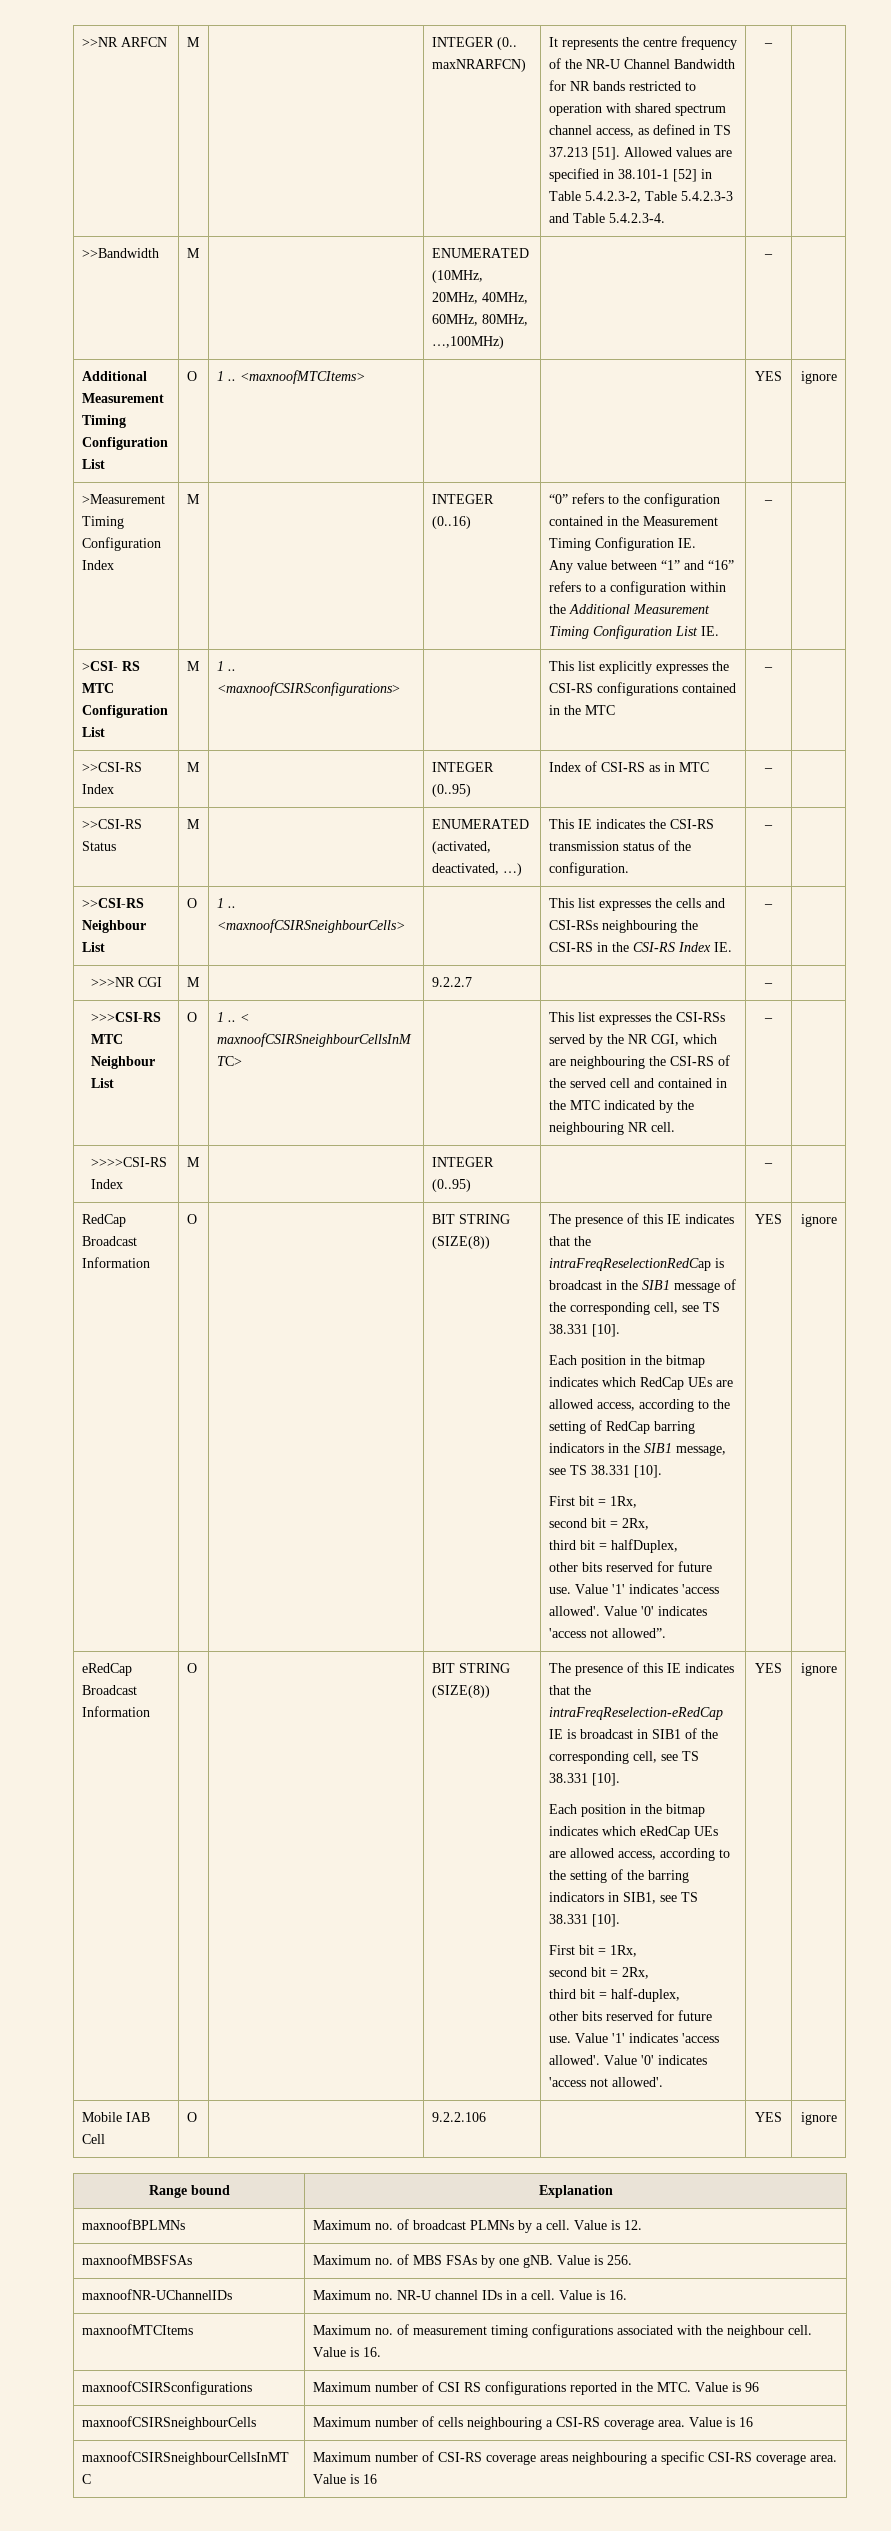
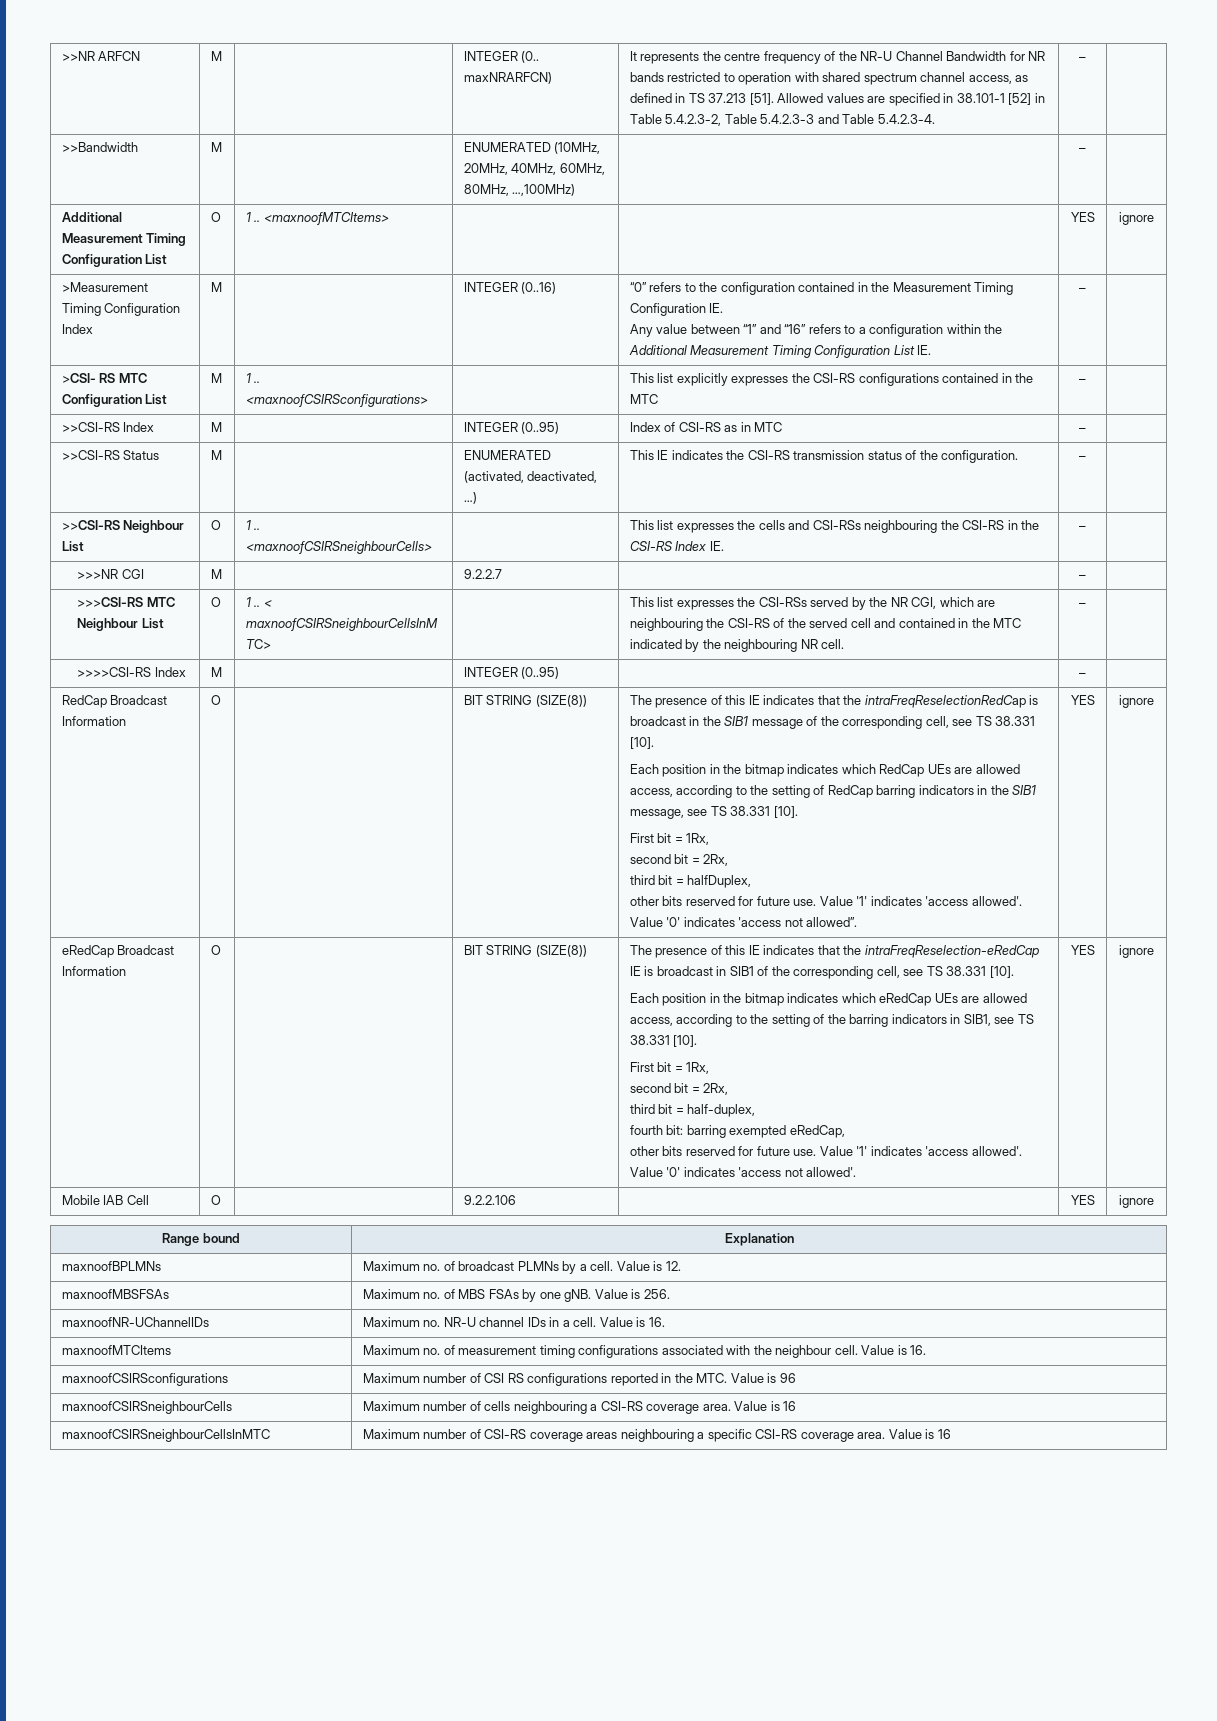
+ fourth bit: barring exempted eRedCap,

